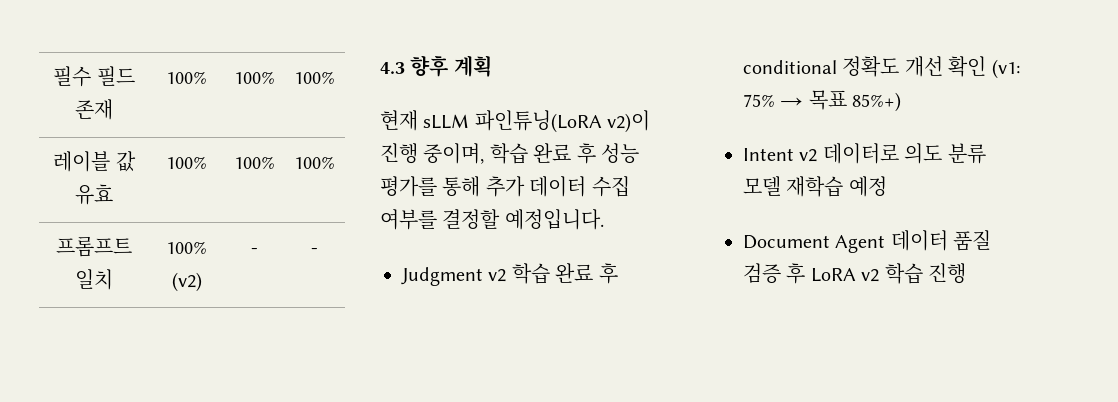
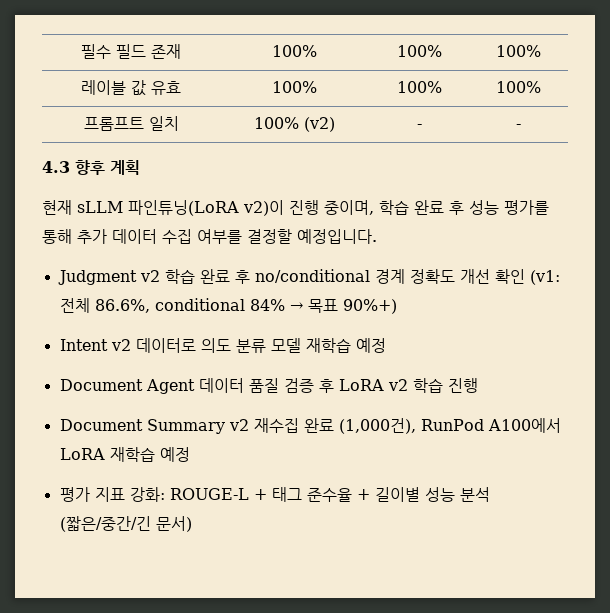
- Judgment v2 학습 완료 후 conditional 정확도 개선 확인 (v1: 75% → 목표 85%+)
+ Judgment v2 학습 완료 후 no/conditional 경계 정확도 개선 확인 (v1: 전체 86.6%, conditional 84% → 목표 90%+)
+ Document Summary v2 재수집 완료 (1,000건), RunPod A100에서 LoRA 재학습 예정
+ 평가 지표 강화: ROUGE-L + 태그 준수율 + 길이별 성능 분석 (짧은/중간/긴 문서)

